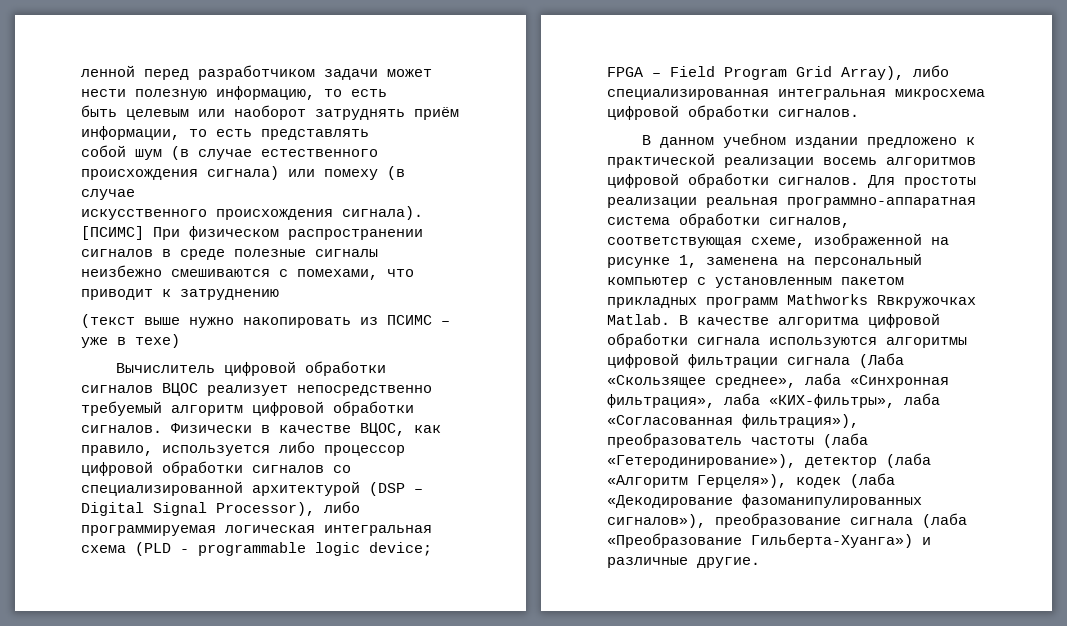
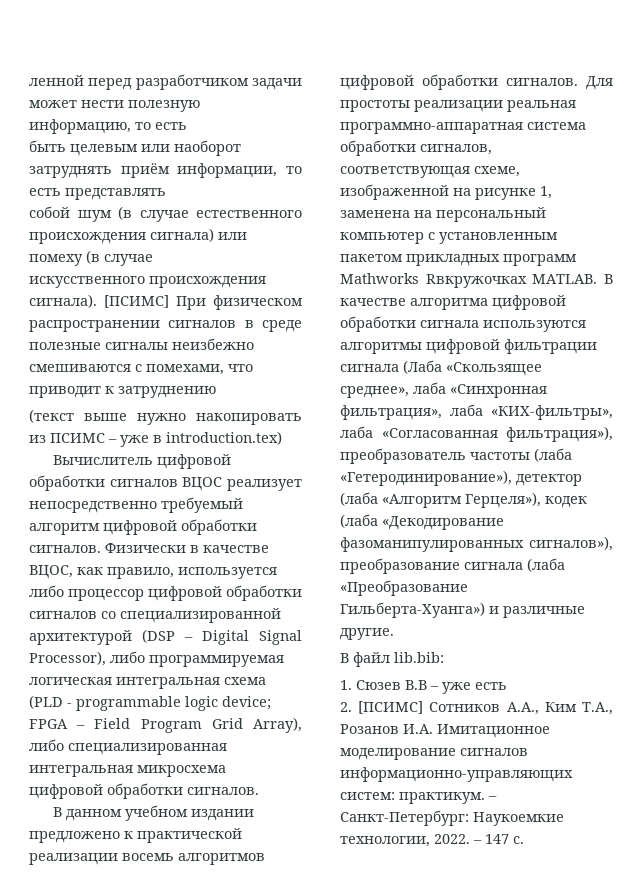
- (текст выше нужно накопировать из ПСИМС – уже в техе)
+ (текст выше нужно накопировать из ПСИМС – уже в introduction.tex)
- Для простоты реализации реальная программно-аппаратная система обработки сигналов, соответствующая схеме, изображенной на рисунке 1, заменена на персональный компьютер с установленным пакетом прикладных программ Mathworks Rвкружочках Matlab.
+ Для простоты реализации реальная программно-аппаратная система обработки сигналов, соответствующая схеме, изображенной на рисунке 1, заменена на персональный компьютер с установленным пакетом прикладных программ Mathworks Rвкружочках MATLAB.
+ В файл lib.bib:
+ 1. Сюзев В.В – уже есть
+ 2. [ПСИМС] Сотников А.А., Ким Т.А., Розанов И.А. Имитационное моделирование сигналов информационно-управляющих систем: практикум. – Санкт-Петербург: Наукоемкие технологии, 2022. – 147 с.

